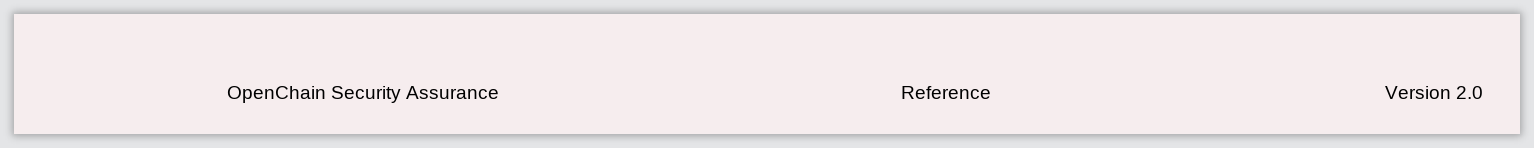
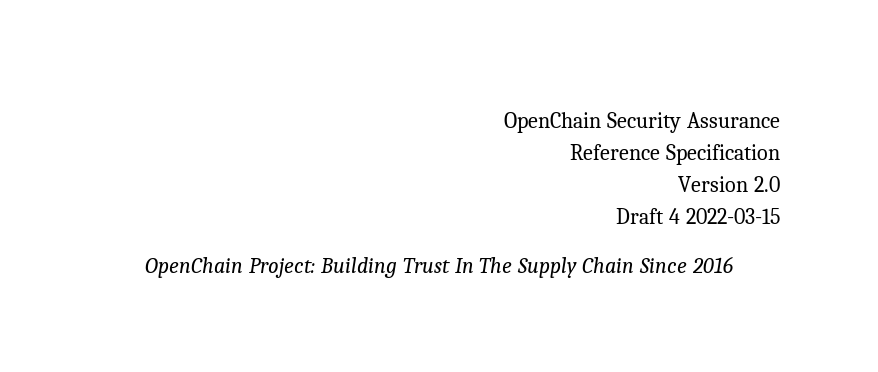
- Reference
+ Reference Specification
+ Draft 4 2022-03-15
+ OpenChain Project: Building Trust In The Supply Chain Since 2016

